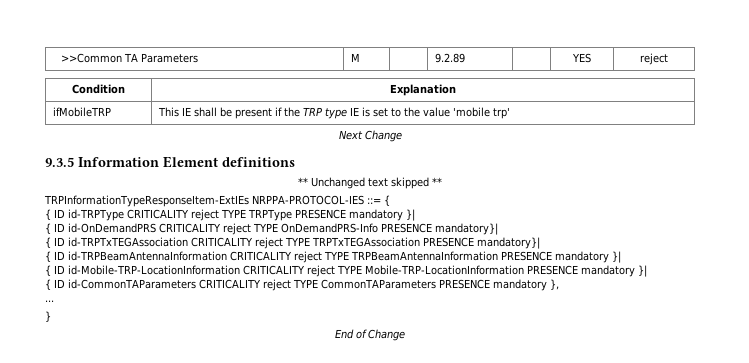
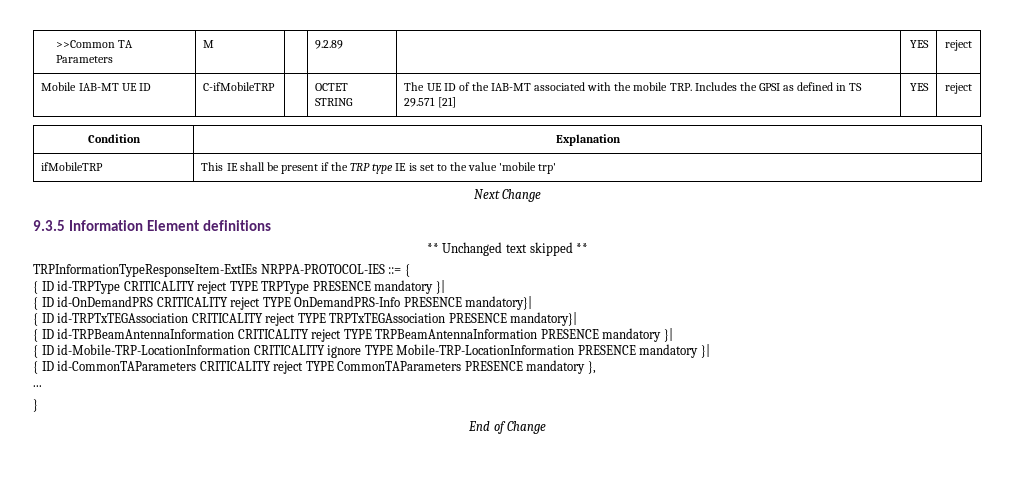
+ Mobile IAB-MT UE ID | C-ifMobileTRP | | OCTET STRING | The UE ID of the IAB-MT associated with the mobile TRP. Includes the GPSI as defined in TS 29.571 [21] | YES | reject
- { ID id-Mobile-TRP-LocationInformation CRITICALITY reject TYPE Mobile-TRP-LocationInformation PRESENCE mandatory }|
+ { ID id-Mobile-TRP-LocationInformation CRITICALITY ignore TYPE Mobile-TRP-LocationInformation PRESENCE mandatory }|

